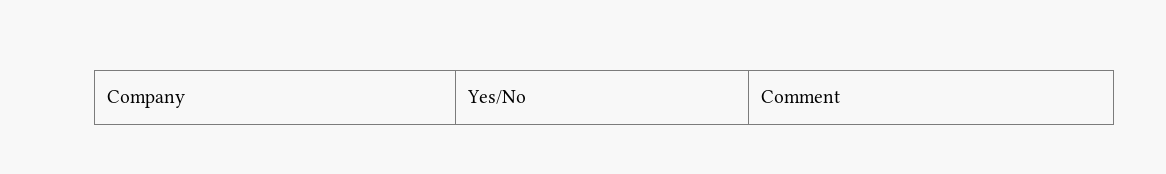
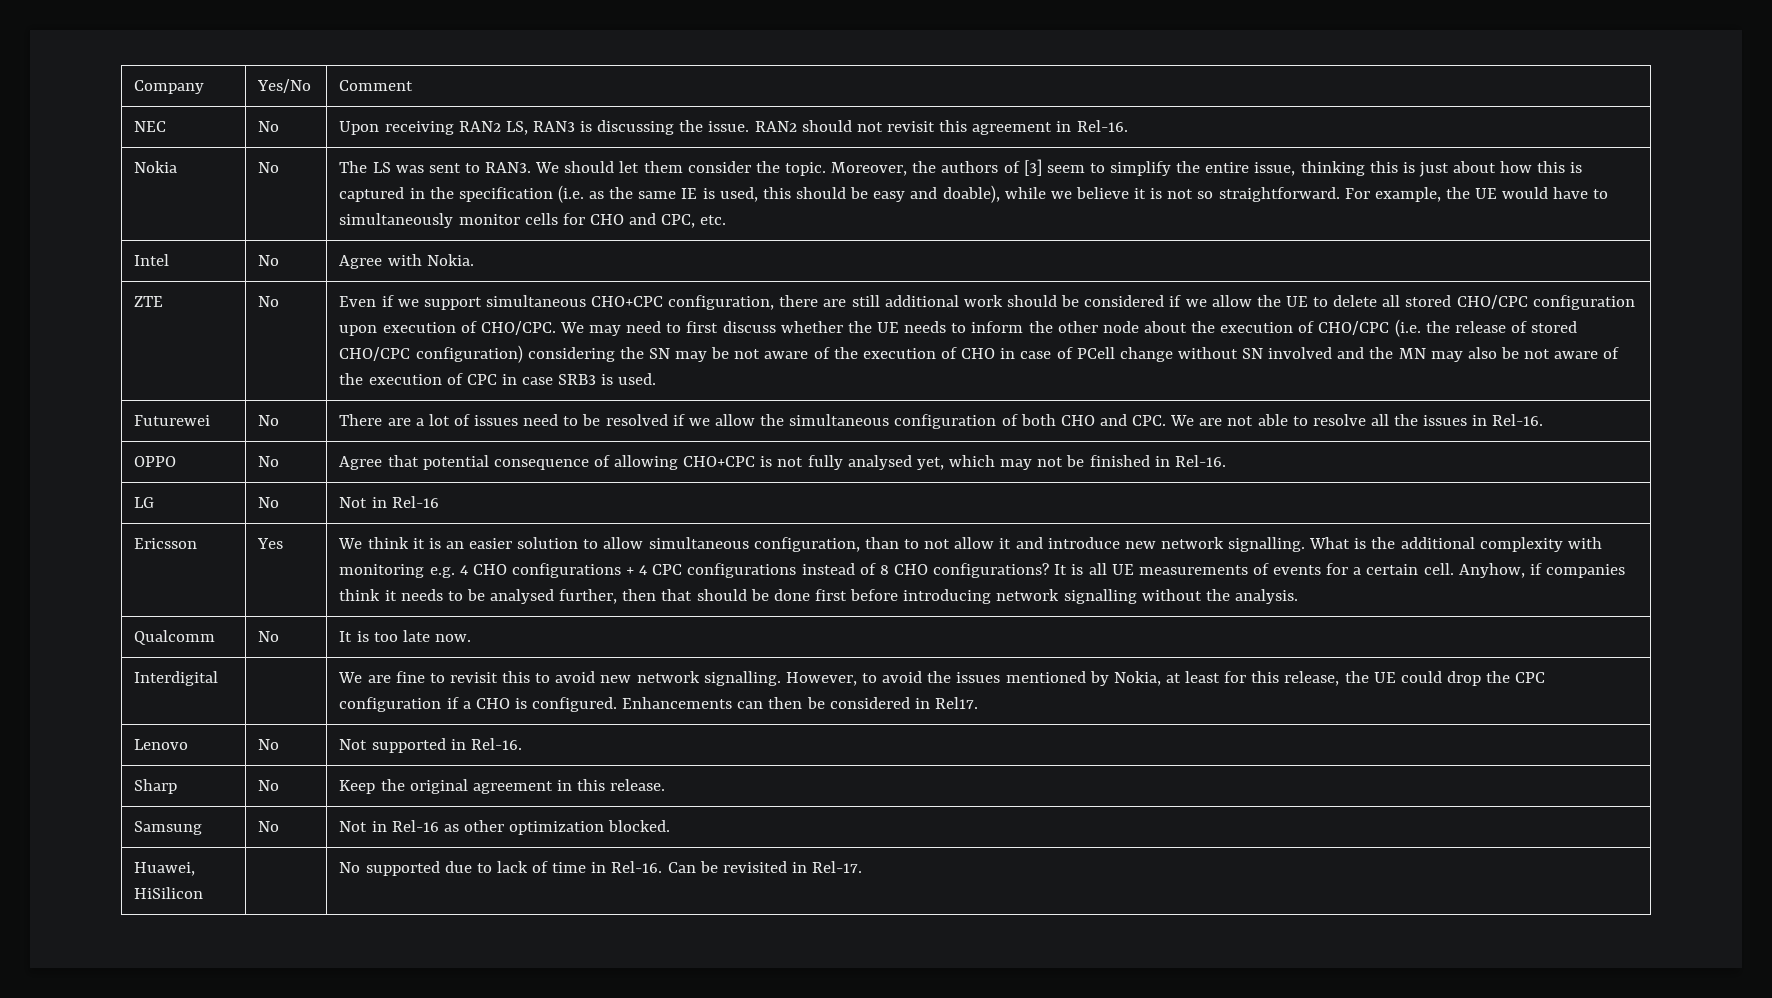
+ NEC | No | Upon receiving RAN2 LS, RAN3 is discussing the issue. RAN2 should not revisit this agreement in Rel-16.
+ Nokia | No | The LS was sent to RAN3. We should let them consider the topic. Moreover, the authors of [3] seem to simplify the entire issue, thinking this is just about how this is captured in the specification (i.e. as the same IE is used, this should be easy and doable), while we believe it is not so straightforward. For example, the UE would have to simultaneously monitor cells for CHO and CPC, etc.
+ Intel | No | Agree with Nokia.
+ ZTE | No | Even if we support simultaneous CHO+CPC configuration, there are still additional work should be considered if we allow the UE to delete all stored CHO/CPC configuration upon execution of CHO/CPC. We may need to first discuss whether the UE needs to inform the other node about the execution of CHO/CPC (i.e. the release of stored CHO/CPC configuration) considering the SN may be not aware of the execution of CHO in case of PCell change without SN involved and the MN may also be not aware of the execution of CPC in case SRB3 is used.
+ Futurewei | No | There are a lot of issues need to be resolved if we allow the simultaneous configuration of both CHO and CPC. We are not able to resolve all the issues in Rel-16.
+ OPPO | No | Agree that potential consequence of allowing CHO+CPC is not fully analysed yet, which may not be finished in Rel-16.
+ LG | No | Not in Rel-16
+ Ericsson | Yes | We think it is an easier solution to allow simultaneous configuration, than to not allow it and introduce new network signalling. What is the additional complexity with monitoring e.g. 4 CHO configurations + 4 CPC configurations instead of 8 CHO configurations? It is all UE measurements of events for a certain cell. Anyhow, if companies think it needs to be analysed further, then that should be done first before introducing network signalling without the analysis.
+ Qualcomm | No | It is too late now.
+ Interdigital | | We are fine to revisit this to avoid new network signalling. However, to avoid the issues mentioned by Nokia, at least for this release, the UE could drop the CPC configuration if a CHO is configured. Enhancements can then be considered in Rel17.
+ Lenovo | No | Not supported in Rel-16.
+ Sharp | No | Keep the original agreement in this release.
+ Samsung | No | Not in Rel-16 as other optimization blocked.
+ Huawei, HiSilicon | | No supported due to lack of time in Rel-16. Can be revisited in Rel-17.

